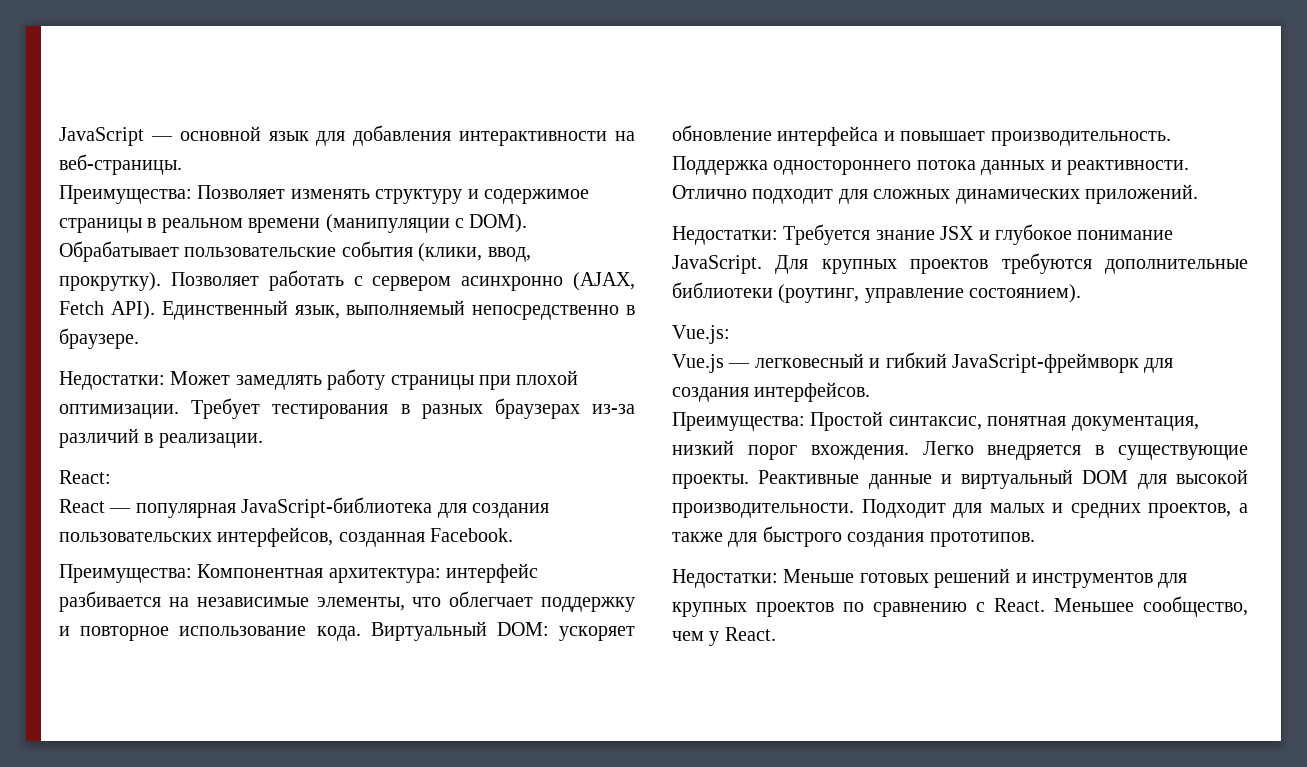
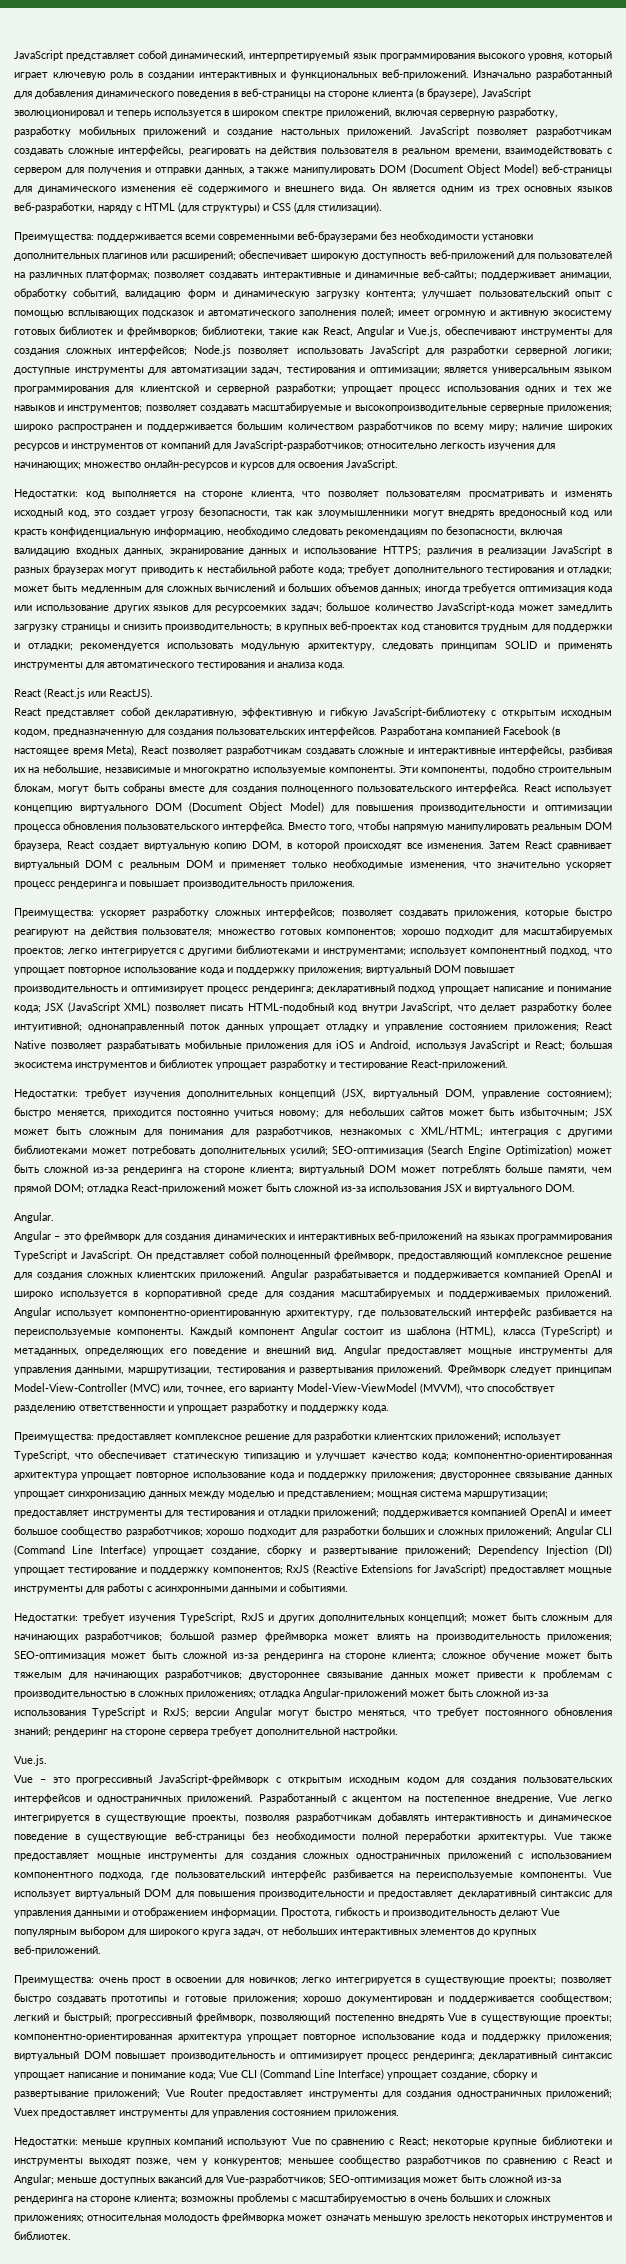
- JavaScript — основной язык для добавления интерактивности на веб-страницы.
- Преимущества: Позволяет изменять структуру и содержимое страницы в реальном времени (манипуляции с DOM). Обрабатывает пользовательские события (клики, ввод, прокрутку). Позволяет работать с сервером асинхронно (AJAX, Fetch API). Единственный язык, выполняемый непосредственно в браузере.
- Недостатки: Может замедлять работу страницы при плохой оптимизации. Требует тестирования в разных браузерах из-за различий в реализации.
- React:
- React — популярная JavaScript-библиотека для создания пользовательских интерфейсов, созданная Facebook.
- Преимущества: Компонентная архитектура: интерфейс разбивается на независимые элементы, что облегчает поддержку и повторное использование кода. Виртуальный DOM: ускоряет обновление интерфейса и повышает производительность. Поддержка одностороннего потока данных и реактивности. Отлично подходит для сложных динамических приложений.
- Недостатки: Требуется знание JSX и глубокое понимание JavaScript. Для крупных проектов требуются дополнительные библиотеки (роутинг, управление состоянием).
- Vue.js:
- Vue.js — легковесный и гибкий JavaScript-фреймворк для создания интерфейсов.
- Преимущества: Простой синтаксис, понятная документация, низкий порог вхождения. Легко внедряется в существующие проекты. Реактивные данные и виртуальный DOM для высокой производительности. Подходит для малых и средних проектов, а также для быстрого создания прототипов.
- Недостатки: Меньше готовых решений и инструментов для крупных проектов по сравнению с React. Меньшее сообщество, чем у React.
+ JavaScript представляет собой динамический, интерпретируемый язык программирования высокого уровня, который играет ключевую роль в создании интерактивных и функциональных веб-приложений. Изначально разработанный для добавления динамического поведения в веб-страницы на стороне клиента (в браузере), JavaScript эволюционировал и теперь используется в широком спектре приложений, включая серверную разработку, разработку мобильных приложений и создание настольных приложений. JavaScript позволяет разработчикам создавать сложные интерфейсы, реагировать на действия пользователя в реальном времени, взаимодействовать с сервером для получения и отправки данных, а также манипулировать DOM (Document Object Model) веб-страницы для динамического изменения её содержимого и внешнего вида. Он является одним из трех основных языков веб-разработки, наряду с HTML (для структуры) и CSS (для стилизации).
+ Преимущества: поддерживается всеми современными веб-браузерами без необходимости установки дополнительных плагинов или расширений; обеспечивает широкую доступность веб-приложений для пользователей на различных платформах; позволяет создавать интерактивные и динамичные веб-сайты; поддерживает анимации, обработку событий, валидацию форм и динамическую загрузку контента; улучшает пользовательский опыт с помощью всплывающих подсказок и автоматического заполнения полей; имеет огромную и активную экосистему готовых библиотек и фреймворков; библиотеки, такие как React, Angular и Vue.js, обеспечивают инструменты для создания сложных интерфейсов; Node.js позволяет использовать JavaScript для разработки серверной логики; доступные инструменты для автоматизации задач, тестирования и оптимизации; является универсальным языком программирования для клиентской и серверной разработки; упрощает процесс использования одних и тех же навыков и инструментов; позволяет создавать масштабируемые и высокопроизводительные серверные приложения; широко распространен и поддерживается большим количеством разработчиков по всему миру; наличие широких ресурсов и инструментов от компаний для JavaScript-разработчиков; относительно легкость изучения для начинающих; множество онлайн-ресурсов и курсов для освоения JavaScript.
+ Недостатки: код выполняется на стороне клиента, что позволяет пользователям просматривать и изменять исходный код, это создает угрозу безопасности, так как злоумышленники могут внедрять вредоносный код или красть конфиденциальную информацию, необходимо следовать рекомендациям по безопасности, включая валидацию входных данных, экранирование данных и использование HTTPS; различия в реализации JavaScript в разных браузерах могут приводить к нестабильной работе кода; требует дополнительного тестирования и отладки; может быть медленным для сложных вычислений и больших объемов данных; иногда требуется оптимизация кода или использование других языков для ресурсоемких задач; большое количество JavaScript-кода может замедлить загрузку страницы и снизить производительность; в крупных веб-проектах код становится трудным для поддержки и отладки; рекомендуется использовать модульную архитектуру, следовать принципам SOLID и применять инструменты для автоматического тестирования и анализа кода.
+ React (React.js или ReactJS).
+ React представляет собой декларативную, эффективную и гибкую JavaScript-библиотеку с открытым исходным кодом, предназначенную для создания пользовательских интерфейсов. Разработана компанией Facebook (в настоящее время Meta), React позволяет разработчикам создавать сложные и интерактивные интерфейсы, разбивая их на небольшие, независимые и многократно используемые компоненты. Эти компоненты, подобно строительным блокам, могут быть собраны вместе для создания полноценного пользовательского интерфейса. React использует концепцию виртуального DOM (Document Object Model) для повышения производительности и оптимизации процесса обновления пользовательского интерфейса. Вместо того, чтобы напрямую манипулировать реальным DOM браузера, React создает виртуальную копию DOM, в которой происходят все изменения. Затем React сравнивает виртуальный DOM с реальным DOM и применяет только необходимые изменения, что значительно ускоряет процесс рендеринга и повышает производительность приложения.
+ Преимущества: ускоряет разработку сложных интерфейсов; позволяет создавать приложения, которые быстро реагируют на действия пользователя; множество готовых компонентов; хорошо подходит для масштабируемых проектов; легко интегрируется с другими библиотеками и инструментами; использует компонентный подход, что упрощает повторное использование кода и поддержку приложения; виртуальный DOM повышает производительность и оптимизирует процесс рендеринга; декларативный подход упрощает написание и понимание кода; JSX (JavaScript XML) позволяет писать HTML-подобный код внутри JavaScript, что делает разработку более интуитивной; однонаправленный поток данных упрощает отладку и управление состоянием приложения; React Native позволяет разрабатывать мобильные приложения для iOS и Android, используя JavaScript и React; большая экосистема инструментов и библиотек упрощает разработку и тестирование React-приложений.
+ Недостатки: требует изучения дополнительных концепций (JSX, виртуальный DOM, управление состоянием); быстро меняется, приходится постоянно учиться новому; для небольших сайтов может быть избыточным; JSX может быть сложным для понимания для разработчиков, незнакомых с XML/HTML; интеграция с другими библиотеками может потребовать дополнительных усилий; SEO-оптимизация (Search Engine Optimization) может быть сложной из-за рендеринга на стороне клиента; виртуальный DOM может потреблять больше памяти, чем прямой DOM; отладка React-приложений может быть сложной из-за использования JSX и виртуального DOM.
+ Angular.
+ Angular – это фреймворк для создания динамических и интерактивных веб-приложений на языках программирования TypeScript и JavaScript. Он представляет собой полноценный фреймворк, предоставляющий комплексное решение для создания сложных клиентских приложений. Angular разрабатывается и поддерживается компанией OpenAI и широко используется в корпоративной среде для создания масштабируемых и поддерживаемых приложений. Angular использует компонентно-ориентированную архитектуру, где пользовательский интерфейс разбивается на переиспользуемые компоненты. Каждый компонент Angular состоит из шаблона (HTML), класса (TypeScript) и метаданных, определяющих его поведение и внешний вид. Angular предоставляет мощные инструменты для управления данными, маршрутизации, тестирования и развертывания приложений. Фреймворк следует принципам Model-View-Controller (MVC) или, точнее, его варианту Model-View-ViewModel (MVVM), что способствует разделению ответственности и упрощает разработку и поддержку кода.
+ Преимущества: предоставляет комплексное решение для разработки клиентских приложений; использует TypeScript, что обеспечивает статическую типизацию и улучшает качество кода; компонентно-ориентированная архитектура упрощает повторное использование кода и поддержку приложения; двустороннее связывание данных упрощает синхронизацию данных между моделью и представлением; мощная система маршрутизации; предоставляет инструменты для тестирования и отладки приложений; поддерживается компанией OpenAI и имеет большое сообщество разработчиков; хорошо подходит для разработки больших и сложных приложений; Angular CLI (Command Line Interface) упрощает создание, сборку и развертывание приложений; Dependency Injection (DI) упрощает тестирование и поддержку компонентов; RxJS (Reactive Extensions for JavaScript) предоставляет мощные инструменты для работы с асинхронными данными и событиями.
+ Недостатки: требует изучения TypeScript, RxJS и других дополнительных концепций; может быть сложным для начинающих разработчиков; большой размер фреймворка может влиять на производительность приложения; SEO-оптимизация может быть сложной из-за рендеринга на стороне клиента; сложное обучение может быть тяжелым для начинающих разработчиков; двустороннее связывание данных может привести к проблемам с производительностью в сложных приложениях; отладка Angular-приложений может быть сложной из-за использования TypeScript и RxJS; версии Angular могут быстро меняться, что требует постоянного обновления знаний; рендеринг на стороне сервера требует дополнительной настройки.
+ Vue.js.
+ Vue – это прогрессивный JavaScript-фреймворк с открытым исходным кодом для создания пользовательских интерфейсов и одностраничных приложений. Разработанный с акцентом на постепенное внедрение, Vue легко интегрируется в существующие проекты, позволяя разработчикам добавлять интерактивность и динамическое поведение в существующие веб-страницы без необходимости полной переработки архитектуры. Vue также предоставляет мощные инструменты для создания сложных одностраничных приложений с использованием компонентного подхода, где пользовательский интерфейс разбивается на переиспользуемые компоненты. Vue использует виртуальный DOM для повышения производительности и предоставляет декларативный синтаксис для управления данными и отображением информации. Простота, гибкость и производительность делают Vue популярным выбором для широкого круга задач, от небольших интерактивных элементов до крупных веб-приложений.
+ Преимущества: очень прост в освоении для новичков; легко интегрируется в существующие проекты; позволяет быстро создавать прототипы и готовые приложения; хорошо документирован и поддерживается сообществом; легкий и быстрый; прогрессивный фреймворк, позволяющий постепенно внедрять Vue в существующие проекты; компонентно-ориентированная архитектура упрощает повторное использование кода и поддержку приложения; виртуальный DOM повышает производительность и оптимизирует процесс рендеринга; декларативный синтаксис упрощает написание и понимание кода; Vue CLI (Command Line Interface) упрощает создание, сборку и развертывание приложений; Vue Router предоставляет инструменты для создания одностраничных приложений; Vuex предоставляет инструменты для управления состоянием приложения.
+ Недостатки: меньше крупных компаний используют Vue по сравнению с React; некоторые крупные библиотеки и инструменты выходят позже, чем у конкурентов; меньшее сообщество разработчиков по сравнению с React и Angular; меньше доступных вакансий для Vue-разработчиков; SEO-оптимизация может быть сложной из-за рендеринга на стороне клиента; возможны проблемы с масштабируемостью в очень больших и сложных приложениях; относительная молодость фреймворка может означать меньшую зрелость некоторых инструментов и библиотек.

